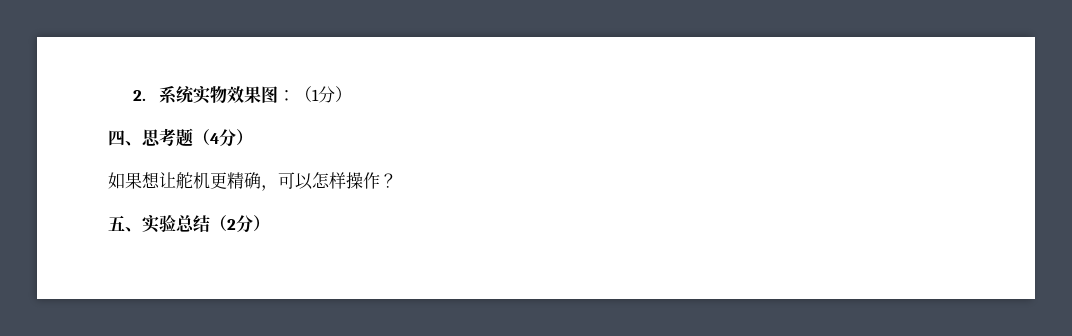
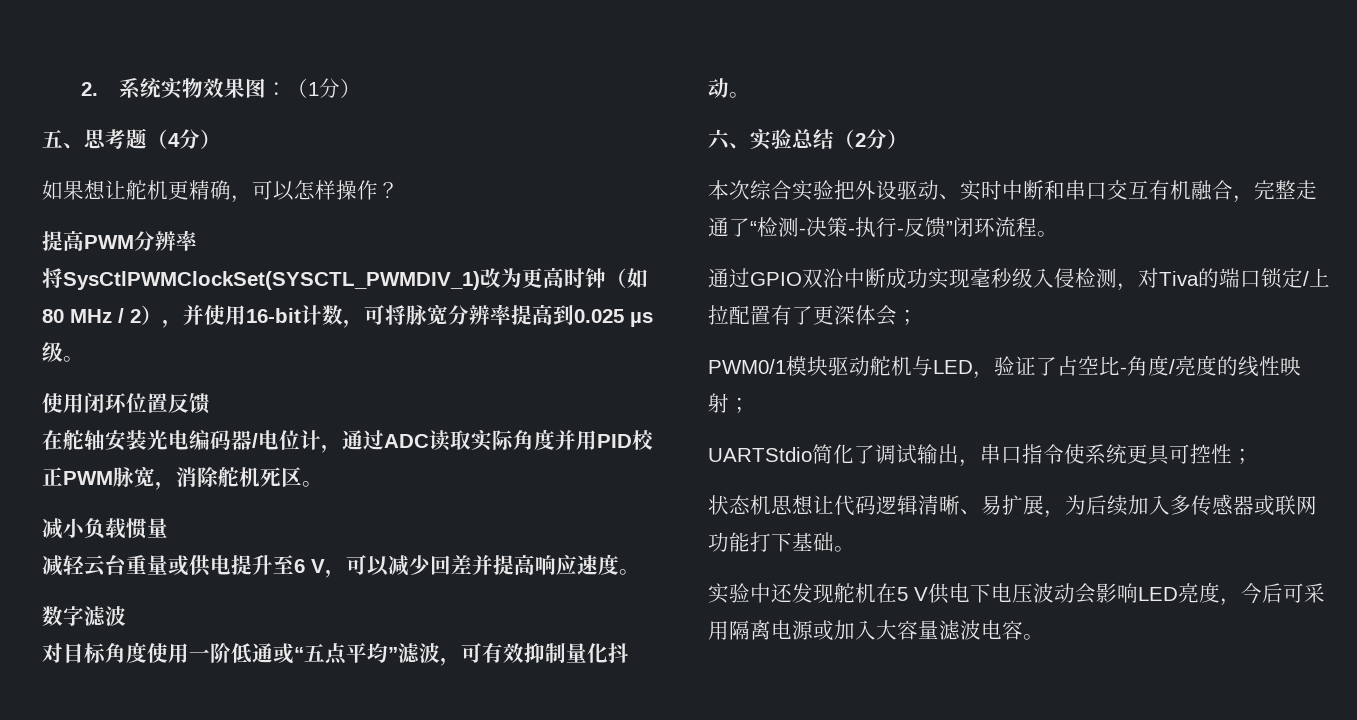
- 四、思考题（4分）
+ 五、思考题（4分）
- 五、实验总结（2分）
+ 提高PWM分辨率
+ 将SysCtlPWMClockSet(SYSCTL_PWMDIV_1)改为更高时钟（如80 MHz / 2），并使用16-bit计数，可将脉宽分辨率提高到0.025 µs级。
+ 使用闭环位置反馈
+ 在舵轴安装光电编码器/电位计，通过ADC读取实际角度并用PID校正PWM脉宽，消除舵机死区。
+ 减小负载惯量
+ 减轻云台重量或供电提升至6 V，可以减少回差并提高响应速度。
+ 数字滤波
+ 对目标角度使用一阶低通或“五点平均”滤波，可有效抑制量化抖动。
+ 六、实验总结（2分）
+ 本次综合实验把外设驱动、实时中断和串口交互有机融合，完整走通了“检测-决策-执行-反馈”闭环流程。
+ 通过GPIO双沿中断成功实现毫秒级入侵检测，对Tiva的端口锁定/上拉配置有了更深体会；
+ PWM0/1模块驱动舵机与LED，验证了占空比-角度/亮度的线性映射；
+ UARTStdio简化了调试输出，串口指令使系统更具可控性；
+ 状态机思想让代码逻辑清晰、易扩展，为后续加入多传感器或联网功能打下基础。
+ 实验中还发现舵机在5 V供电下电压波动会影响LED亮度，今后可采用隔离电源或加入大容量滤波电容。

